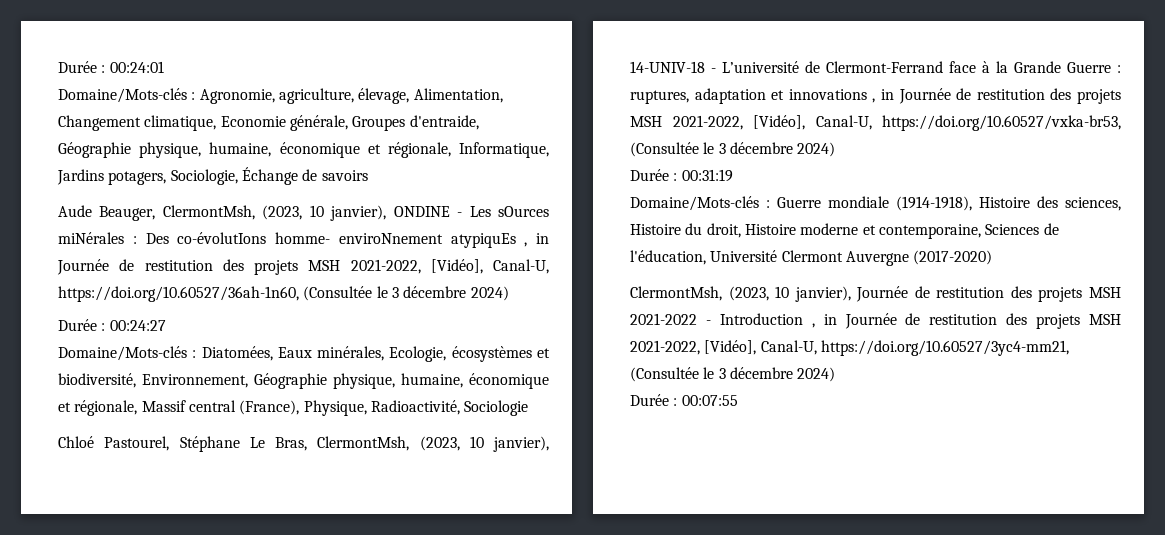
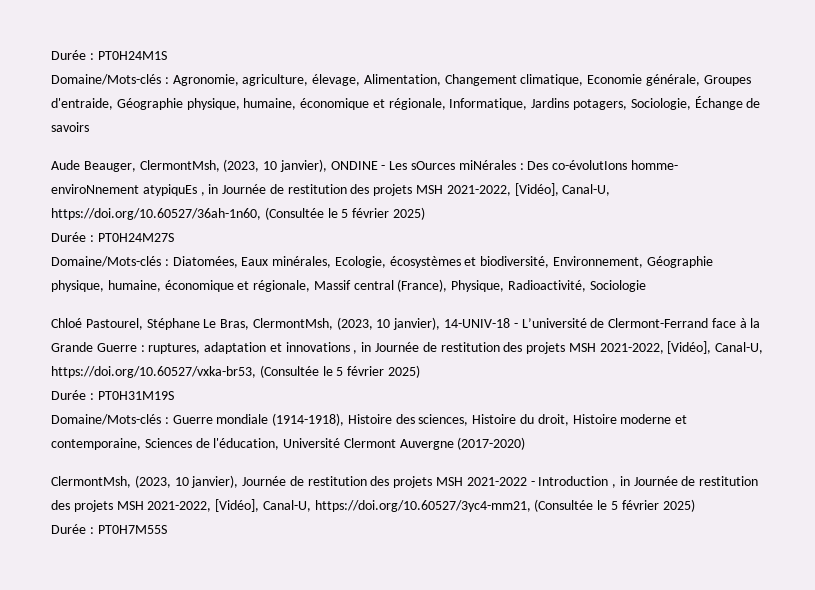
- Durée : 00:24:01
+ Durée : PT0H24M1S
- Aude Beauger, ClermontMsh, (2023, 10 janvier), ONDINE - Les sOurces miNérales : Des co-évolutIons homme- enviroNnement atypiquEs , in Journée de restitution des projets MSH 2021-2022, [Vidéo], Canal-U, https://doi.org/10.60527/36ah-1n60, (Consultée le 3 décembre 2024)
- Durée : 00:24:27
+ Aude Beauger, ClermontMsh, (2023, 10 janvier), ONDINE - Les sOurces miNérales : Des co-évolutIons homme- enviroNnement atypiquEs , in Journée de restitution des projets MSH 2021-2022, [Vidéo], Canal-U, https://doi.org/10.60527/36ah-1n60, (Consultée le 5 février 2025)
+ Durée : PT0H24M27S
- Chloé Pastourel, Stéphane Le Bras, ClermontMsh, (2023, 10 janvier), 14-UNIV-18 - L’université de Clermont-Ferrand face à la Grande Guerre : ruptures, adaptation et innovations , in Journée de restitution des projets MSH 2021-2022, [Vidéo], Canal-U, https://doi.org/10.60527/vxka-br53, (Consultée le 3 décembre 2024)
- Durée : 00:31:19
+ Chloé Pastourel, Stéphane Le Bras, ClermontMsh, (2023, 10 janvier), 14-UNIV-18 - L’université de Clermont-Ferrand face à la Grande Guerre : ruptures, adaptation et innovations , in Journée de restitution des projets MSH 2021-2022, [Vidéo], Canal-U, https://doi.org/10.60527/vxka-br53, (Consultée le 5 février 2025)
+ Durée : PT0H31M19S
- ClermontMsh, (2023, 10 janvier), Journée de restitution des projets MSH 2021-2022 - Introduction , in Journée de restitution des projets MSH 2021-2022, [Vidéo], Canal-U, https://doi.org/10.60527/3yc4-mm21, (Consultée le 3 décembre 2024)
- Durée : 00:07:55
+ ClermontMsh, (2023, 10 janvier), Journée de restitution des projets MSH 2021-2022 - Introduction , in Journée de restitution des projets MSH 2021-2022, [Vidéo], Canal-U, https://doi.org/10.60527/3yc4-mm21, (Consultée le 5 février 2025)
+ Durée : PT0H7M55S

